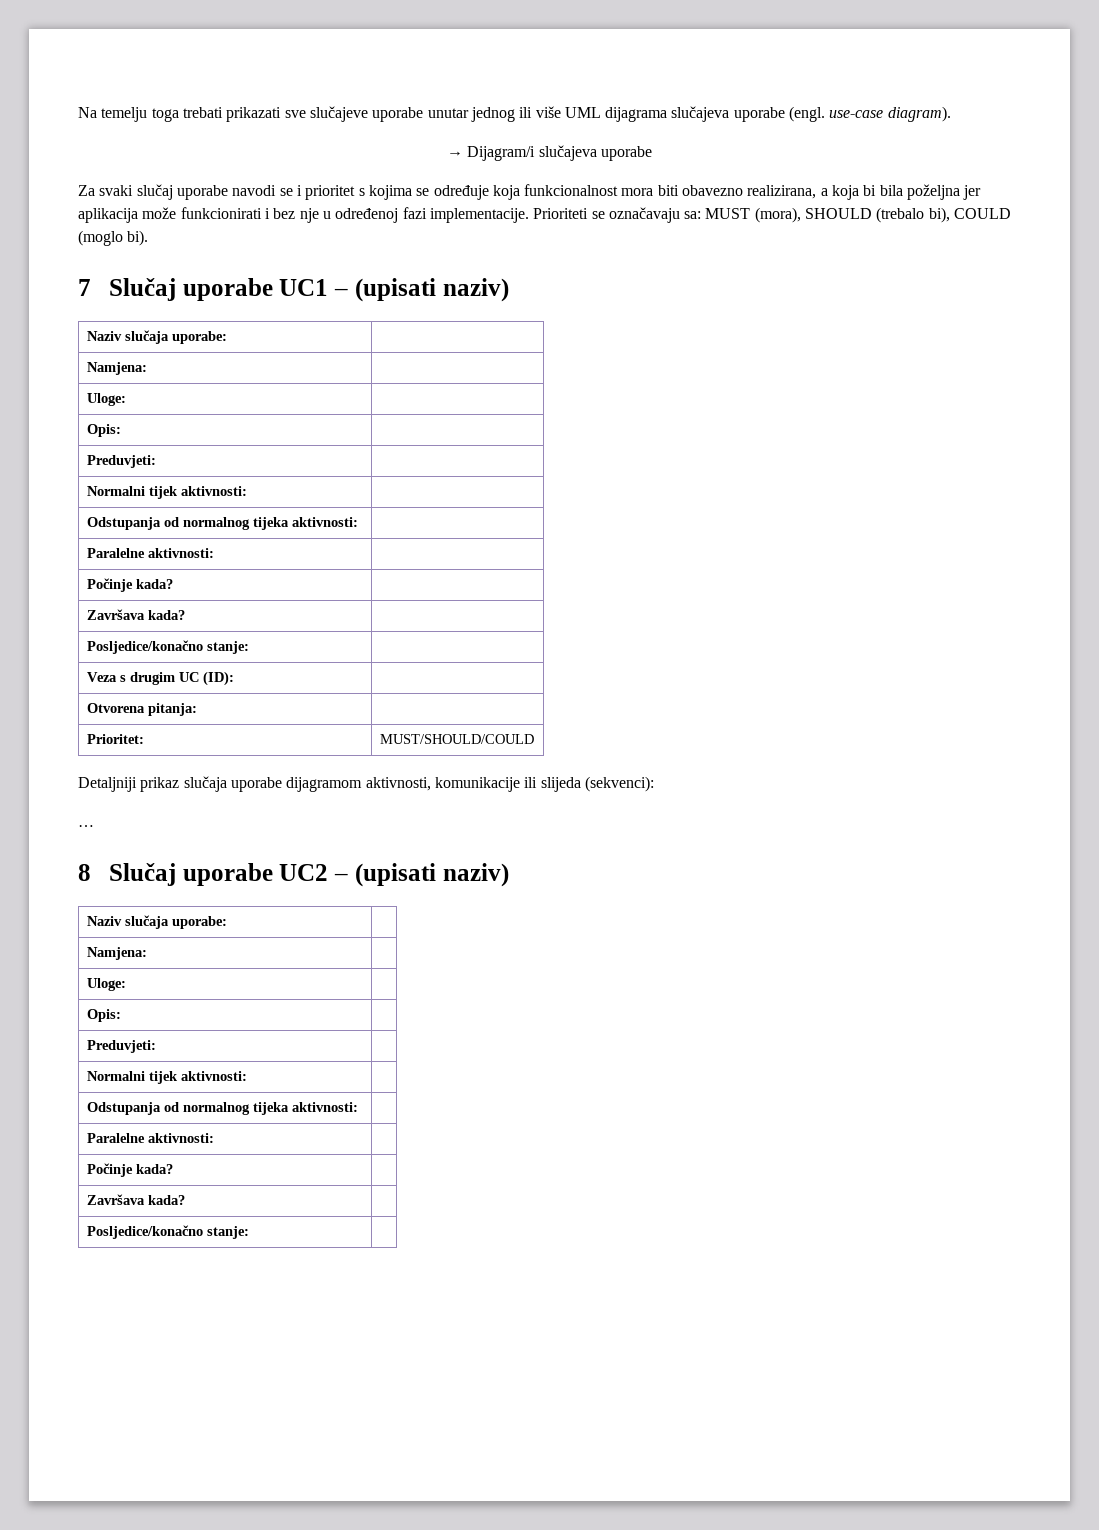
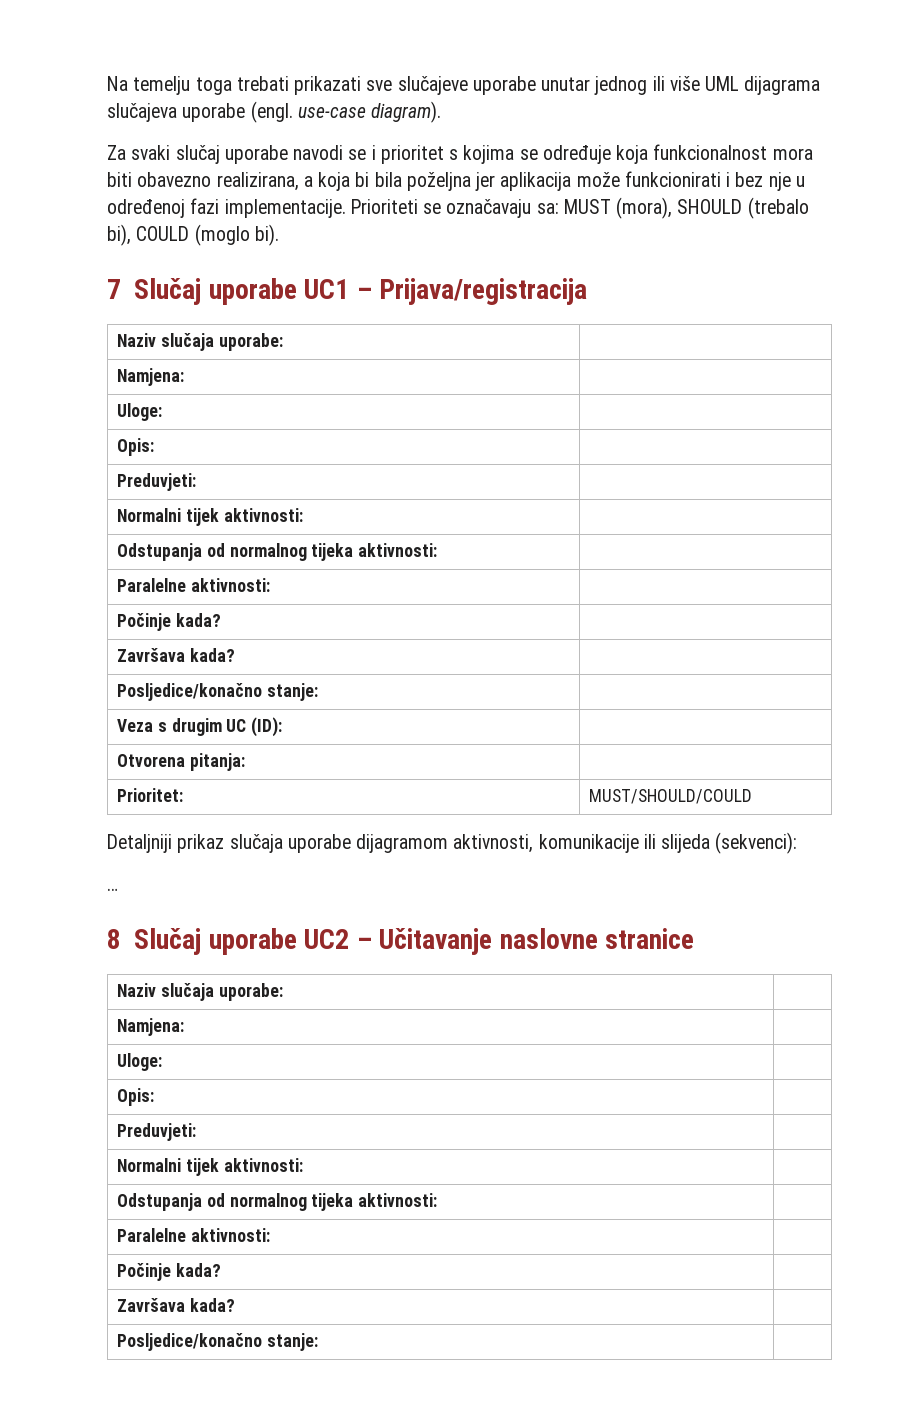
- → Dijagram/i slučajeva uporabe
- 7 Slučaj uporabe UC1 – (upisati naziv)
+ 7 Slučaj uporabe UC1 – Prijava/registracija
- 8 Slučaj uporabe UC2 – (upisati naziv)
+ 8 Slučaj uporabe UC2 – Učitavanje naslovne stranice

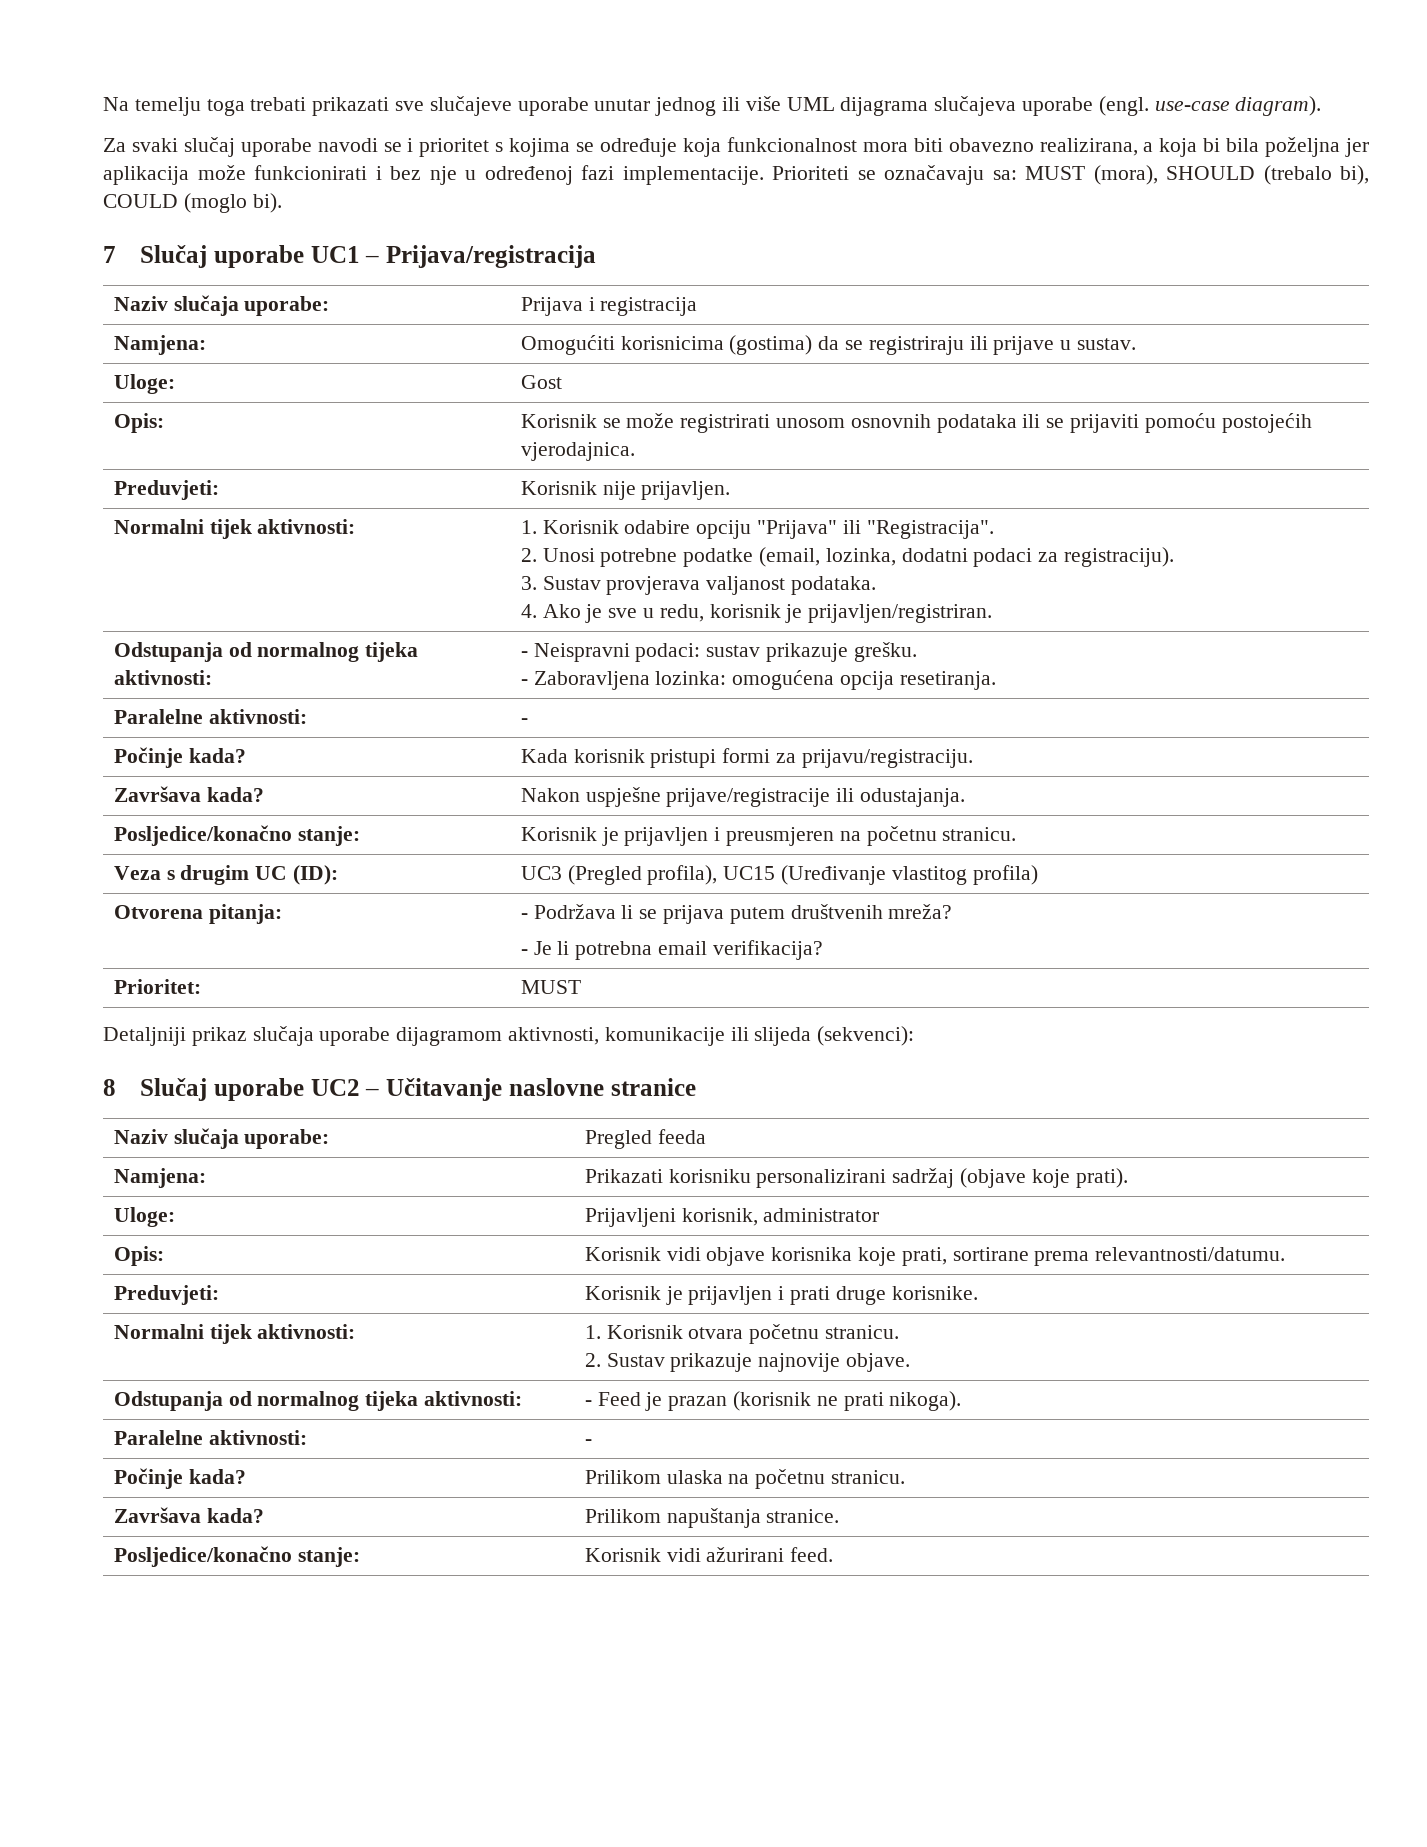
  7 Slučaj uporabe UC1 – Prijava/registracija
- Naziv slučaja uporabe: |
- Namjena: |
- Uloge: |
- Opis: |
- Preduvjeti: |
- Normalni tijek aktivnosti: |
- Odstupanja od normalnog tijeka aktivnosti: |
- Paralelne aktivnosti: |
- Počinje kada? |
- Završava kada? |
- Posljedice/konačno stanje: |
+ Naziv slučaja uporabe: | Prijava i registracija
+ Namjena: | Omogućiti korisnicima (gostima) da se registriraju ili prijave u sustav.
+ Uloge: | Gost
+ Opis: | Korisnik se može registrirati unosom osnovnih podataka ili se prijaviti pomoću postojećih vjerodajnica.
+ Preduvjeti: | Korisnik nije prijavljen.
+ Normalni tijek aktivnosti: | 1. Korisnik odabire opciju "Prijava" ili "Registracija".
+ 2. Unosi potrebne podatke (email, lozinka, dodatni podaci za registraciju).
+ 3. Sustav provjerava valjanost podataka.
+ 4. Ako je sve u redu, korisnik je prijavljen/registriran.
+ Odstupanja od normalnog tijeka aktivnosti: | - Neispravni podaci: sustav prikazuje grešku.
+ - Zaboravljena lozinka: omogućena opcija resetiranja.
+ Paralelne aktivnosti: | -
+ Počinje kada? | Kada korisnik pristupi formi za prijavu/registraciju.
+ Završava kada? | Nakon uspješne prijave/registracije ili odustajanja.
+ Posljedice/konačno stanje: | Korisnik je prijavljen i preusmjeren na početnu stranicu.
- Veza s drugim UC (ID): |
- Otvorena pitanja: |
+ Veza s drugim UC (ID): | UC3 (Pregled profila), UC15 (Uređivanje vlastitog profila)
+ Otvorena pitanja: | - Podržava li se prijava putem društvenih mreža?
+ - Je li potrebna email verifikacija?
- Prioritet: | MUST/SHOULD/COULD
+ Prioritet: | MUST
- …
  8 Slučaj uporabe UC2 – Učitavanje naslovne stranice
- Naziv slučaja uporabe: |
- Namjena: |
- Uloge: |
- Opis: |
- Preduvjeti: |
- Normalni tijek aktivnosti: |
- Odstupanja od normalnog tijeka aktivnosti: |
- Paralelne aktivnosti: |
- Počinje kada? |
- Završava kada? |
- Posljedice/konačno stanje: |
+ Naziv slučaja uporabe: | Pregled feeda
+ Namjena: | Prikazati korisniku personalizirani sadržaj (objave koje prati).
+ Uloge: | Prijavljeni korisnik, administrator
+ Opis: | Korisnik vidi objave korisnika koje prati, sortirane prema relevantnosti/datumu.
+ Preduvjeti: | Korisnik je prijavljen i prati druge korisnike.
+ Normalni tijek aktivnosti: | 1. Korisnik otvara početnu stranicu.
+ 2. Sustav prikazuje najnovije objave.
+ Odstupanja od normalnog tijeka aktivnosti: | - Feed je prazan (korisnik ne prati nikoga).
+ Paralelne aktivnosti: | -
+ Počinje kada? | Prilikom ulaska na početnu stranicu.
+ Završava kada? | Prilikom napuštanja stranice.
+ Posljedice/konačno stanje: | Korisnik vidi ažurirani feed.

